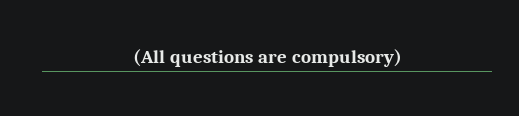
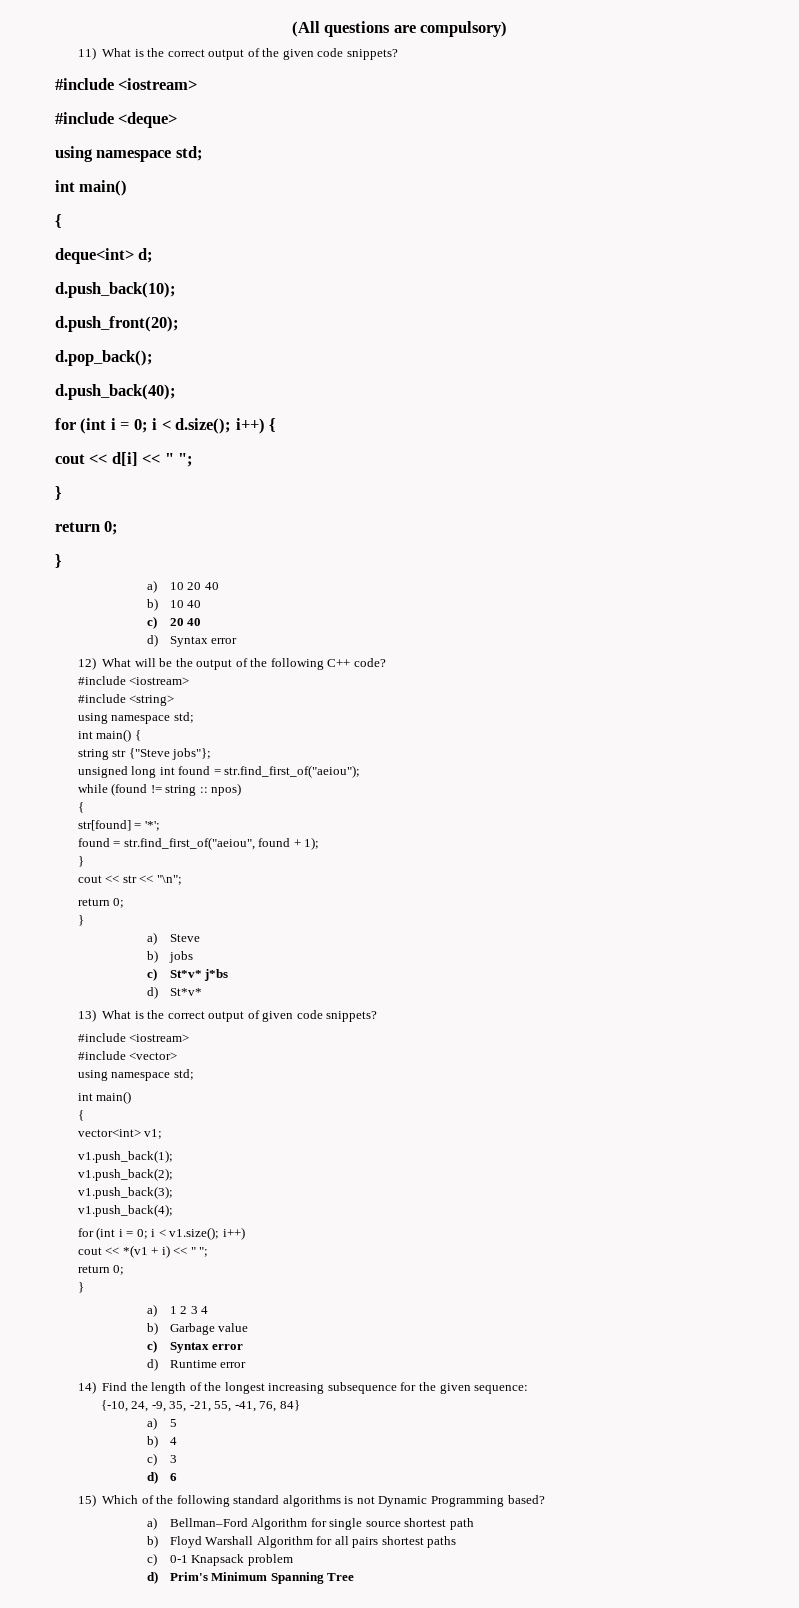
+ 11) What is the correct output of the given code snippets?
+ #include <iostream>
+ #include <deque>
+ using namespace std;
+ int main()
+ {
+ deque<int> d;
+ d.push_back(10);
+ d.push_front(20);
+ d.pop_back();
+ d.push_back(40);
+ for (int i = 0; i < d.size(); i++) {
+ cout << d[i] << " ";
+ }
+ return 0;
+ }
+ a) 10 20 40
+ b) 10 40
+ c) 20 40
+ d) Syntax error
+ 12) What will be the output of the following C++ code?
+ #include <iostream>
+ #include <string>
+ using namespace std;
+ int main() {
+ string str {"Steve jobs"};
+ unsigned long int found = str.find_first_of("aeiou");
+ while (found != string :: npos)
+ {
+ str[found] = '*';
+ found = str.find_first_of("aeiou", found + 1);
+ }
+ cout << str << "\n";
+ return 0;
+ }
+ a) Steve
+ b) jobs
+ c) St*v* j*bs
+ d) St*v*
+ 13) What is the correct output of given code snippets?
+ #include <iostream>
+ #include <vector>
+ using namespace std;
+ int main()
+ {
+ vector<int> v1;
+ v1.push_back(1);
+ v1.push_back(2);
+ v1.push_back(3);
+ v1.push_back(4);
+ for (int i = 0; i < v1.size(); i++)
+ cout << *(v1 + i) << " ";
+ return 0;
+ }
+ a) 1 2 3 4
+ b) Garbage value
+ c) Syntax error
+ d) Runtime error
+ 14) Find the length of the longest increasing subsequence for the given sequence:
+ {-10, 24, -9, 35, -21, 55, -41, 76, 84}
+ a) 5
+ b) 4
+ c) 3
+ d) 6
+ 15) Which of the following standard algorithms is not Dynamic Programming based?
+ a) Bellman–Ford Algorithm for single source shortest path
+ b) Floyd Warshall Algorithm for all pairs shortest paths
+ c) 0-1 Knapsack problem
+ d) Prim's Minimum Spanning Tree

